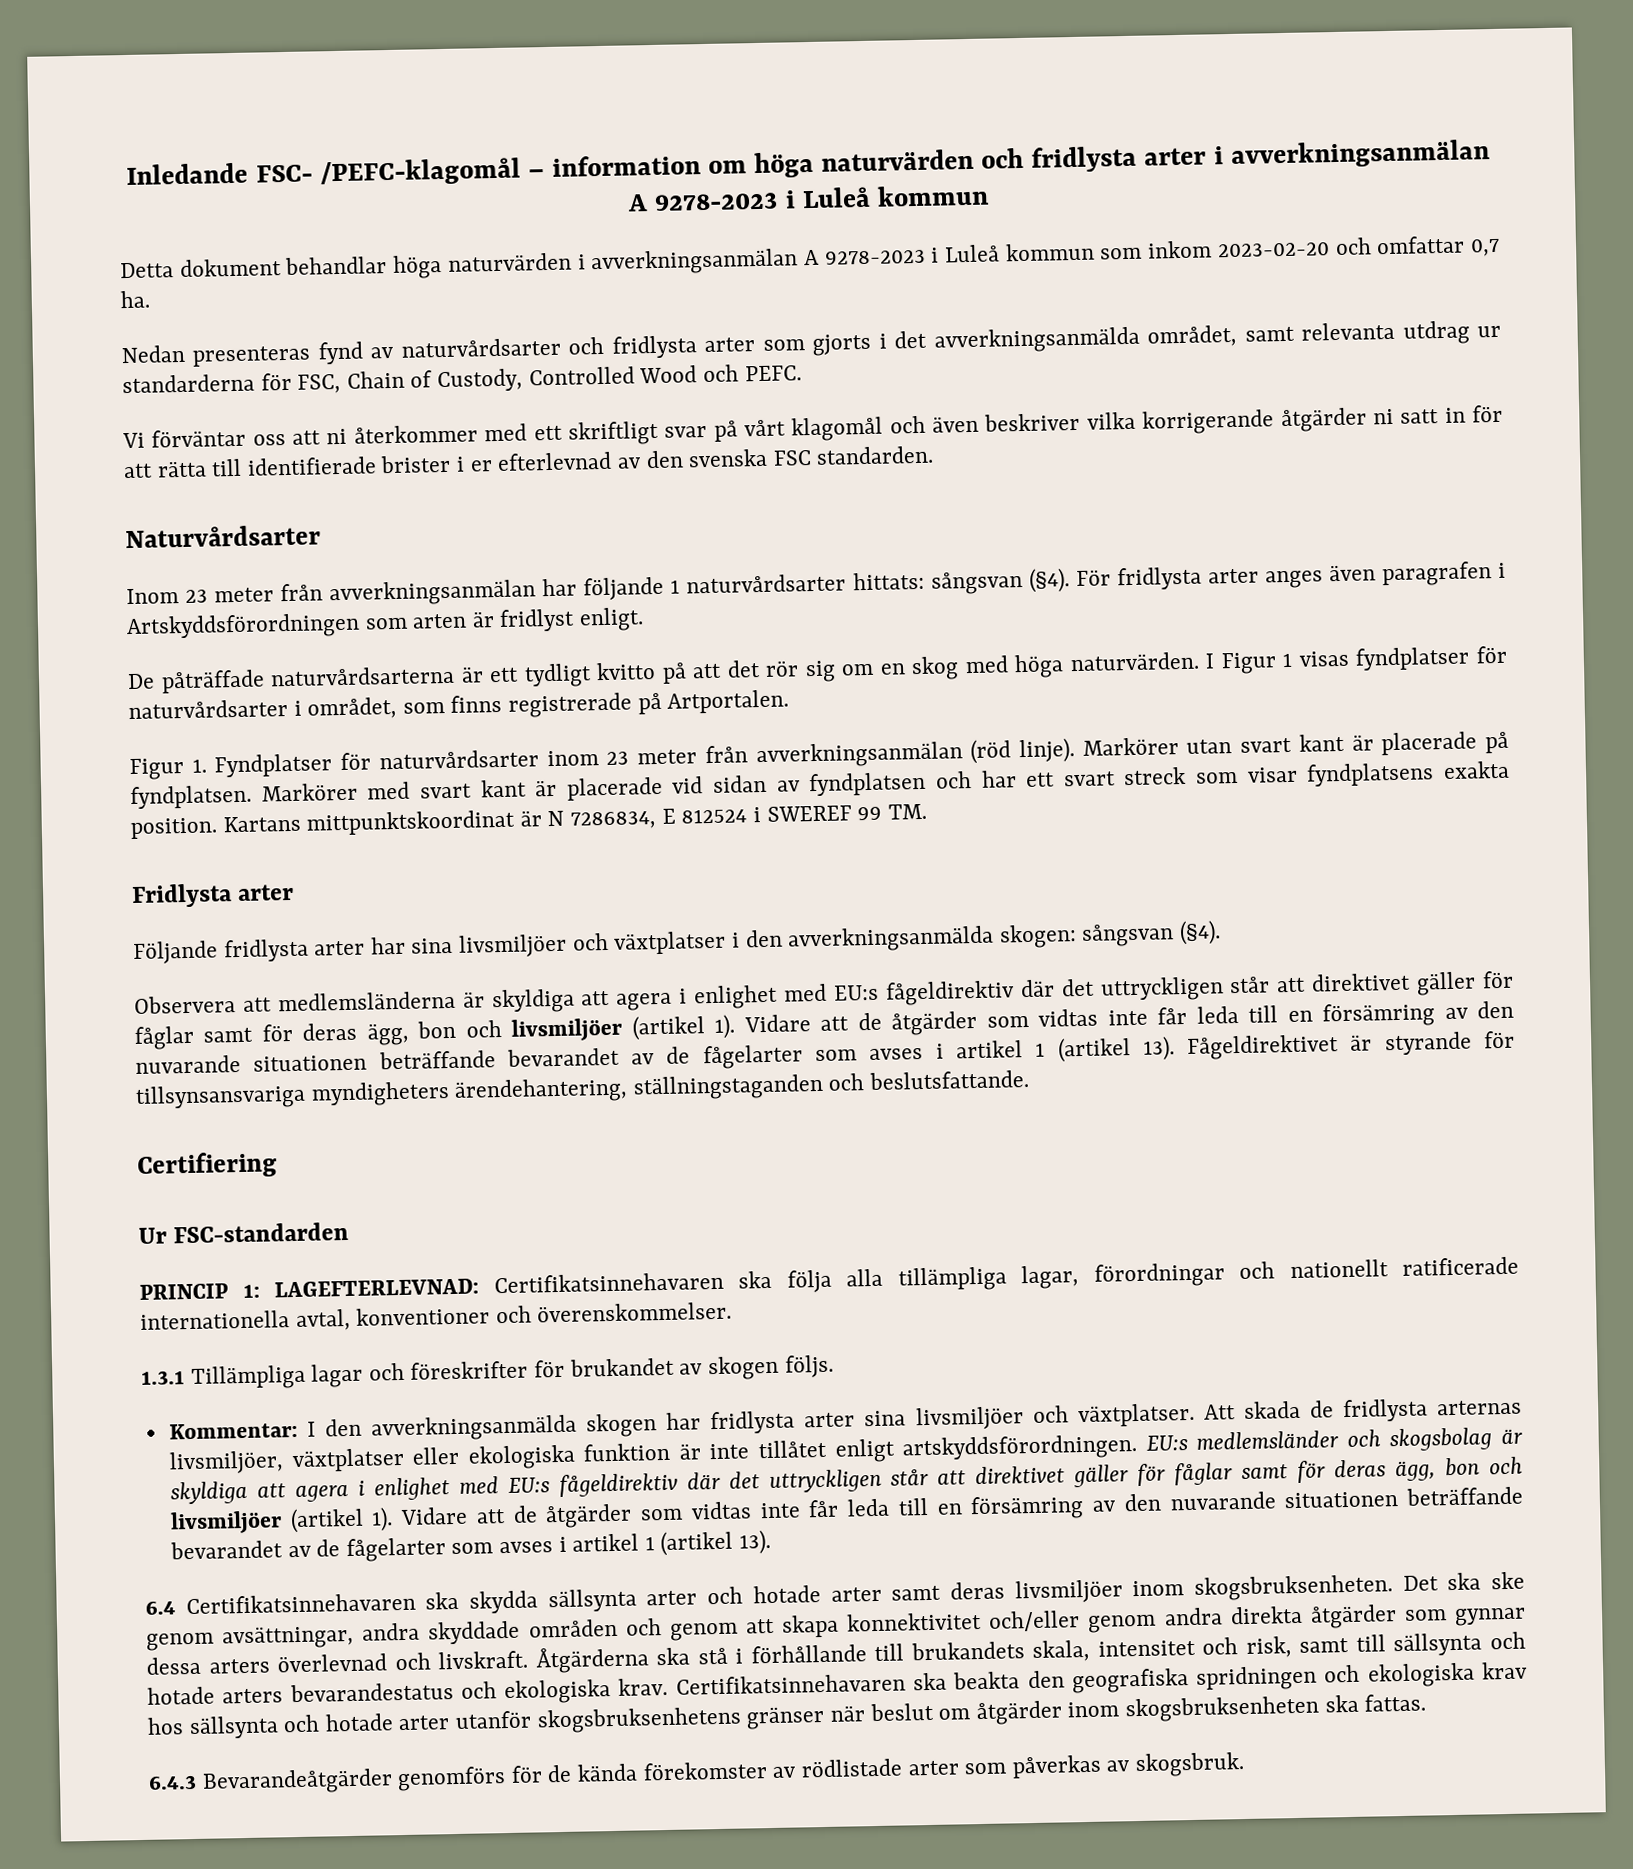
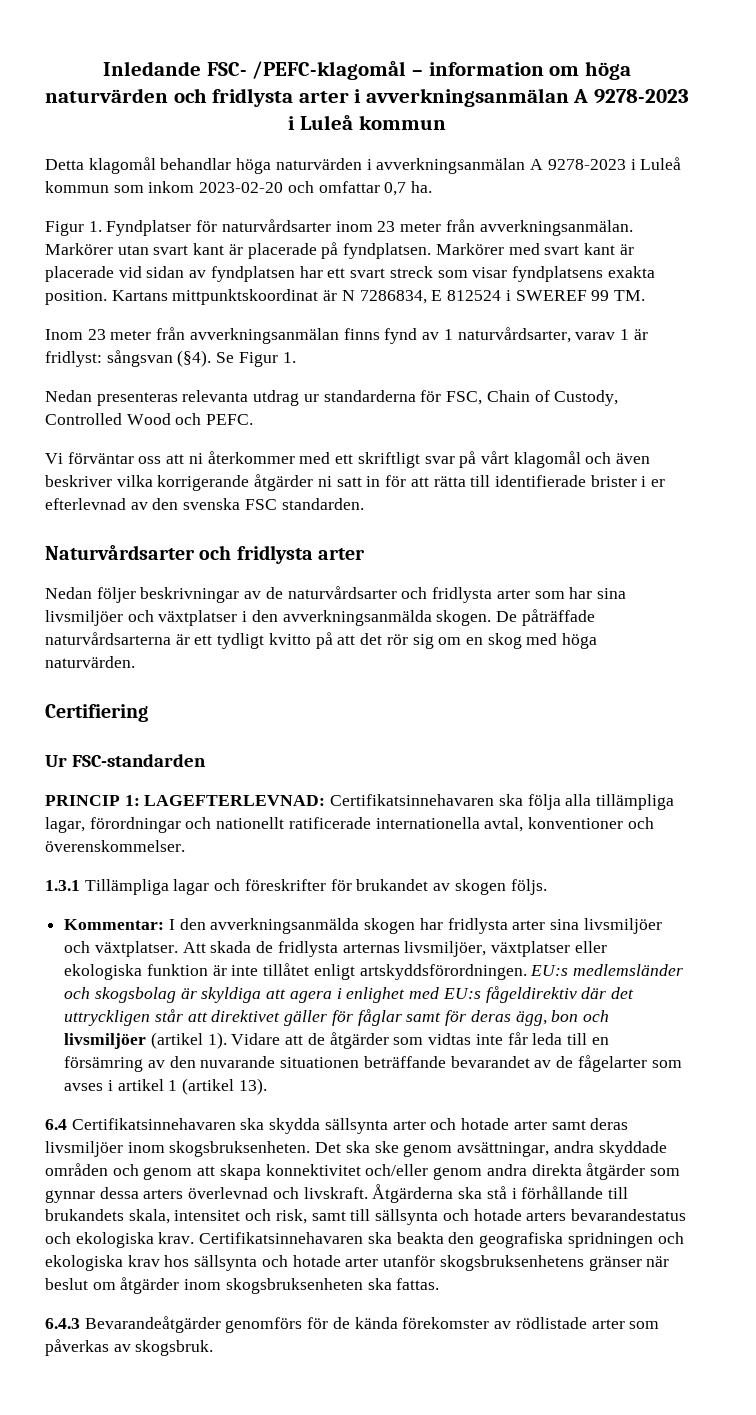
- Detta dokument behandlar höga naturvärden i avverkningsanmälan A 9278-2023 i Luleå kommun som inkom 2023-02-20 och omfattar 0,7 ha.
+ Detta klagomål behandlar höga naturvärden i avverkningsanmälan A 9278-2023 i Luleå kommun som inkom 2023-02-20 och omfattar 0,7 ha.
- Nedan presenteras fynd av naturvårdsarter och fridlysta arter som gjorts i det avverkningsanmälda området, samt relevanta utdrag ur standarderna för FSC, Chain of Custody, Controlled Wood och PEFC.
+ Figur 1. Fyndplatser för naturvårdsarter inom 23 meter från avverkningsanmälan. Markörer utan svart kant är placerade på fyndplatsen. Markörer med svart kant är placerade vid sidan av fyndplatsen har ett svart streck som visar fyndplatsens exakta position. Kartans mittpunktskoordinat är N 7286834, E 812524 i SWEREF 99 TM.
+ Inom 23 meter från avverkningsanmälan finns fynd av 1 naturvårdsarter, varav 1 är fridlyst: sångsvan (§4). Se Figur 1.
+ Nedan presenteras relevanta utdrag ur standarderna för FSC, Chain of Custody, Controlled Wood och PEFC.
- Naturvårdsarter
- Inom 23 meter från avverkningsanmälan har följande 1 naturvårdsarter hittats: sångsvan (§4). För fridlysta arter anges även paragrafen i Artskyddsförordningen som arten är fridlyst enligt.
- De påträffade naturvårdsarterna är ett tydligt kvitto på att det rör sig om en skog med höga naturvärden. I Figur 1 visas fyndplatser för naturvårdsarter i området, som finns registrerade på Artportalen.
- Figur 1. Fyndplatser för naturvårdsarter inom 23 meter från avverkningsanmälan (röd linje). Markörer utan svart kant är placerade på fyndplatsen. Markörer med svart kant är placerade vid sidan av fyndplatsen och har ett svart streck som visar fyndplatsens exakta position. Kartans mittpunktskoordinat är N 7286834, E 812524 i SWEREF 99 TM.
- Fridlysta arter
- Följande fridlysta arter har sina livsmiljöer och växtplatser i den avverkningsanmälda skogen: sångsvan (§4).
- Observera att medlemsländerna är skyldiga att agera i enlighet med EU:s fågeldirektiv där det uttryckligen står att direktivet gäller för fåglar samt för deras ägg, bon och livsmiljöer (artikel 1). Vidare att de åtgärder som vidtas inte får leda till en försämring av den nuvarande situationen beträffande bevarandet av de fågelarter som avses i artikel 1 (artikel 13). Fågeldirektivet är styrande för tillsynsansvariga myndigheters ärendehantering, ställningstaganden och beslutsfattande.
+ Naturvårdsarter och fridlysta arter
+ Nedan följer beskrivningar av de naturvårdsarter och fridlysta arter som har sina livsmiljöer och växtplatser i den avverkningsanmälda skogen. De påträffade naturvårdsarterna är ett tydligt kvitto på att det rör sig om en skog med höga naturvärden.

